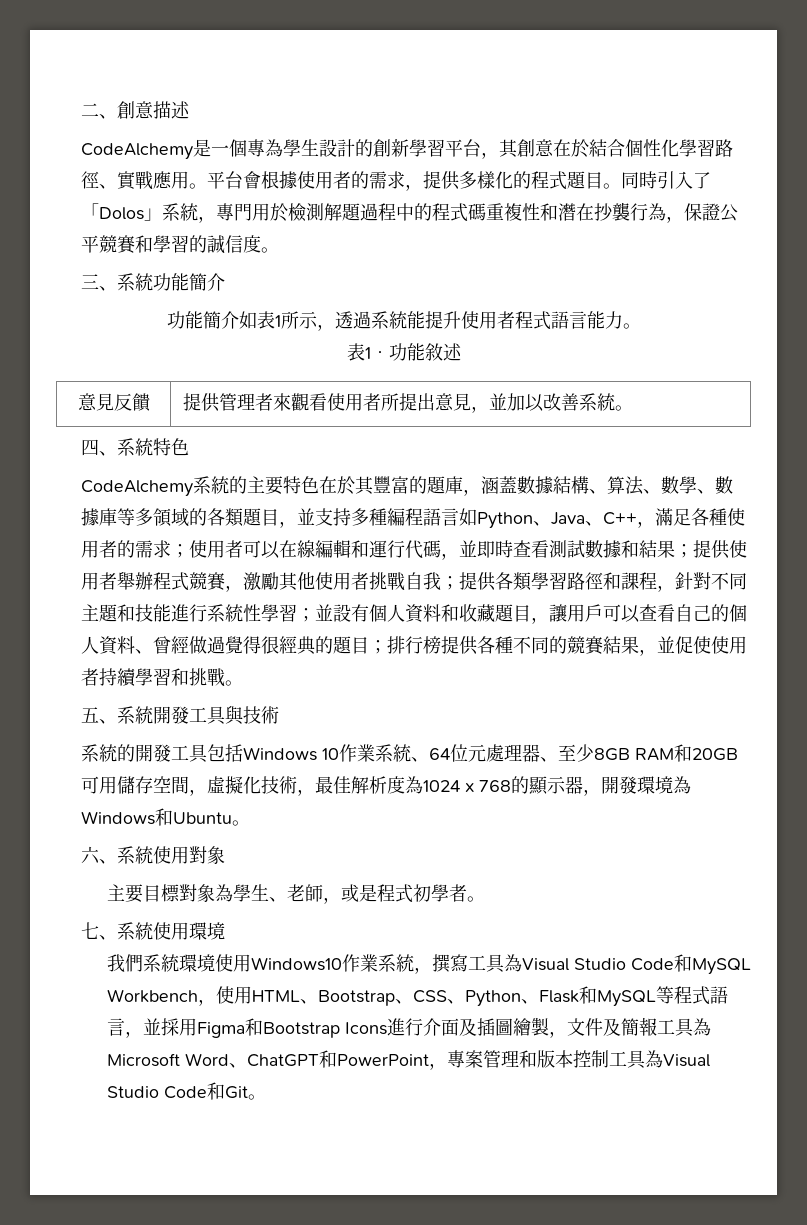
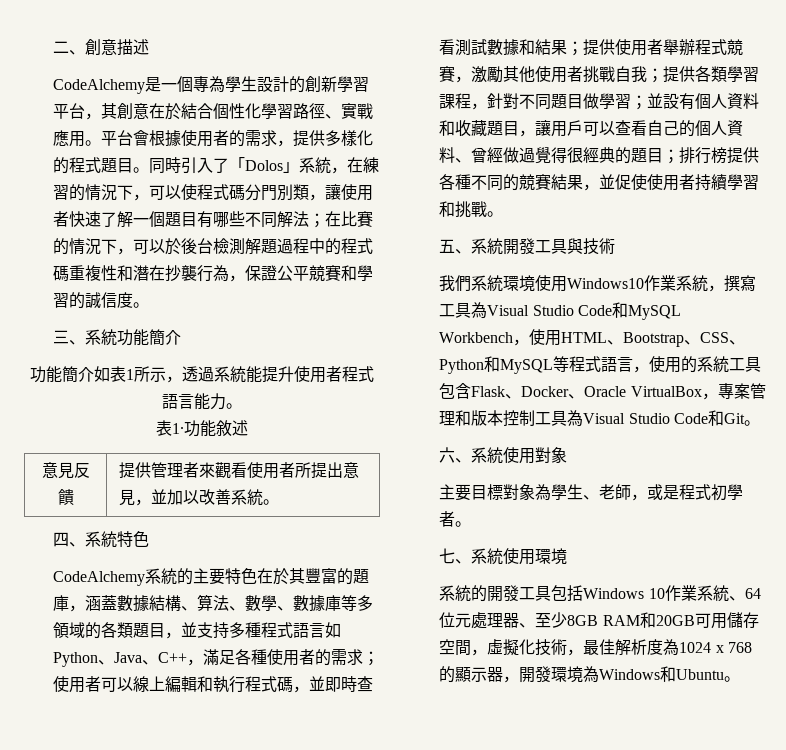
- 同時引入了「Dolos」系統，專門用於檢測解題過程中的程式碼重複性和潛在抄襲行為，保證公平競賽和學習的誠信度。
+ 同時引入了「Dolos」系統，在練習的情況下，可以使程式碼分門別類，讓使用者快速了解一個題目有哪些不同解法；在比賽的情況下，可以於後台檢測解題過程中的程式碼重複性和潛在抄襲行為，保證公平競賽和學習的誠信度。
- CodeAlchemy系統的主要特色在於其豐富的題庫，涵蓋數據結構、算法、數學、數據庫等多領域的各類題目，並支持多種編程語言如Python、Java、C++，滿足各種使用者的需求；
+ CodeAlchemy系統的主要特色在於其豐富的題庫，涵蓋數據結構、算法、數學、數據庫等多領域的各類題目，並支持多種程式語言如Python、Java、C++，滿足各種使用者的需求；
- 使用者可以在線編輯和運行代碼，並即時查看測試數據和結果；
+ 使用者可以線上編輯和執行程式碼，並即時查看測試數據和結果；
- 提供各類學習路徑和課程，針對不同主題和技能進行系統性學習；
+ 提供各類學習課程，針對不同題目做學習；
+ 我們系統環境使用Windows10作業系統，撰寫工具為Visual Studio Code和MySQL Workbench，使用HTML、Bootstrap、CSS、Python和MySQL等程式語言，使用的系統工具包含Flask、Docker、Oracle VirtualBox，專案管理和版本控制工具為Visual Studio Code和Git。
+ 六、系統使用對象
+ 主要目標對象為學生、老師，或是程式初學者。
+ 七、系統使用環境
- 六、系統使用對象
- 主要目標對象為學生、老師，或是程式初學者。
- 七、系統使用環境
- 我們系統環境使用Windows10作業系統，撰寫工具為Visual Studio Code和MySQL Workbench，使用HTML、Bootstrap、CSS、Python、Flask和MySQL等程式語言，並採用Figma和Bootstrap Icons進行介面及插圖繪製，文件及簡報工具為Microsoft Word、ChatGPT和PowerPoint，專案管理和版本控制工具為Visual Studio Code和Git。

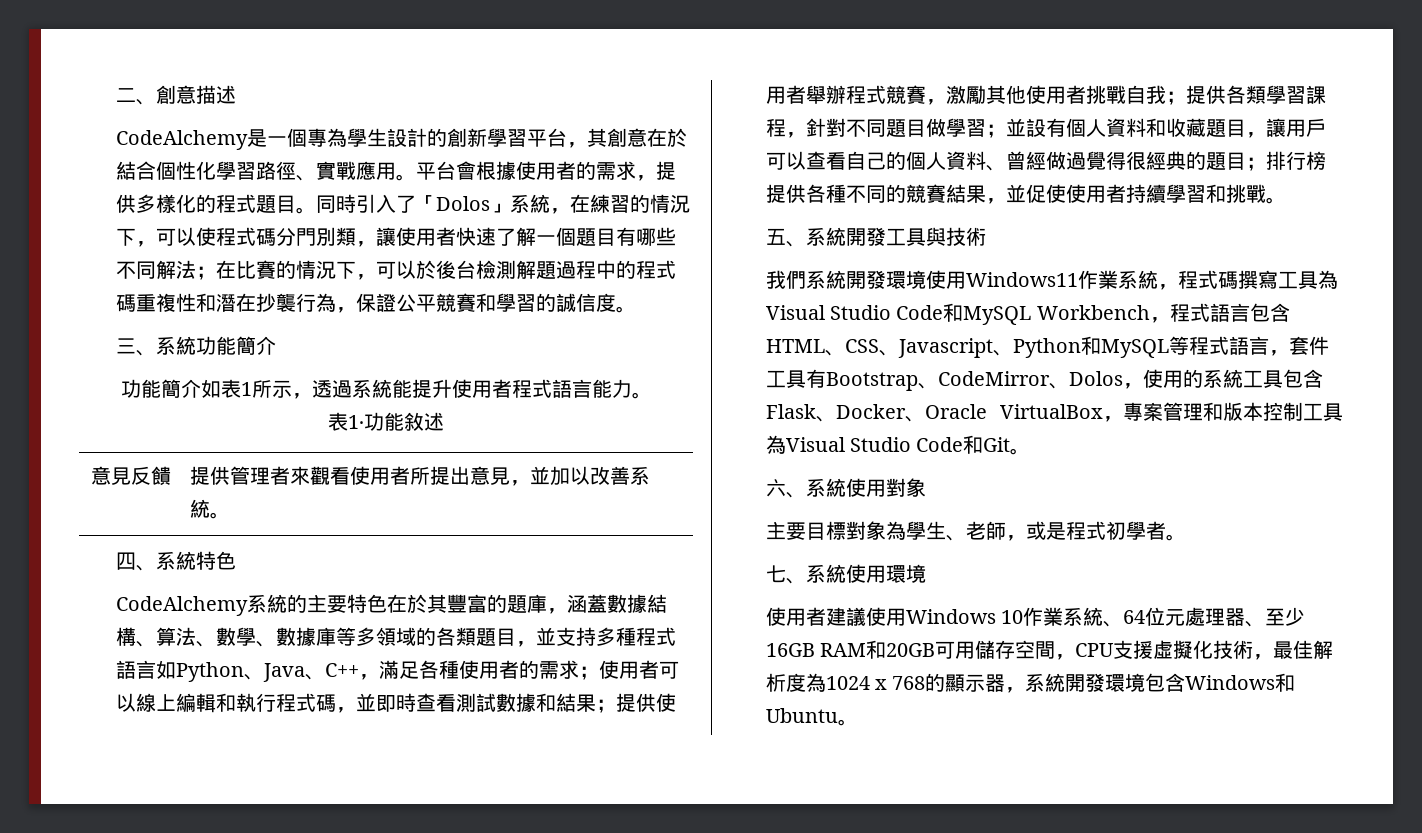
- 我們系統環境使用Windows10作業系統，撰寫工具為Visual Studio Code和MySQL Workbench，使用HTML、Bootstrap、CSS、Python和MySQL等程式語言，使用的系統工具包含Flask、Docker、Oracle VirtualBox，專案管理和版本控制工具為Visual Studio Code和Git。
+ 我們系統開發環境使用Windows11作業系統，程式碼撰寫工具為Visual Studio Code和MySQL Workbench，程式語言包含HTML、CSS、Javascript、Python和MySQL等程式語言，套件工具有Bootstrap、CodeMirror、Dolos，使用的系統工具包含Flask、Docker、Oracle VirtualBox，專案管理和版本控制工具為Visual Studio Code和Git。
- 系統的開發工具包括Windows 10作業系統、64位元處理器、至少8GB RAM和20GB可用儲存空間，虛擬化技術，最佳解析度為1024 x 768的顯示器，開發環境為Windows和Ubuntu。
+ 使用者建議使用Windows 10作業系統、64位元處理器、至少16GB RAM和20GB可用儲存空間，CPU支援虛擬化技術，最佳解析度為1024 x 768的顯示器，系統開發環境包含Windows和Ubuntu。

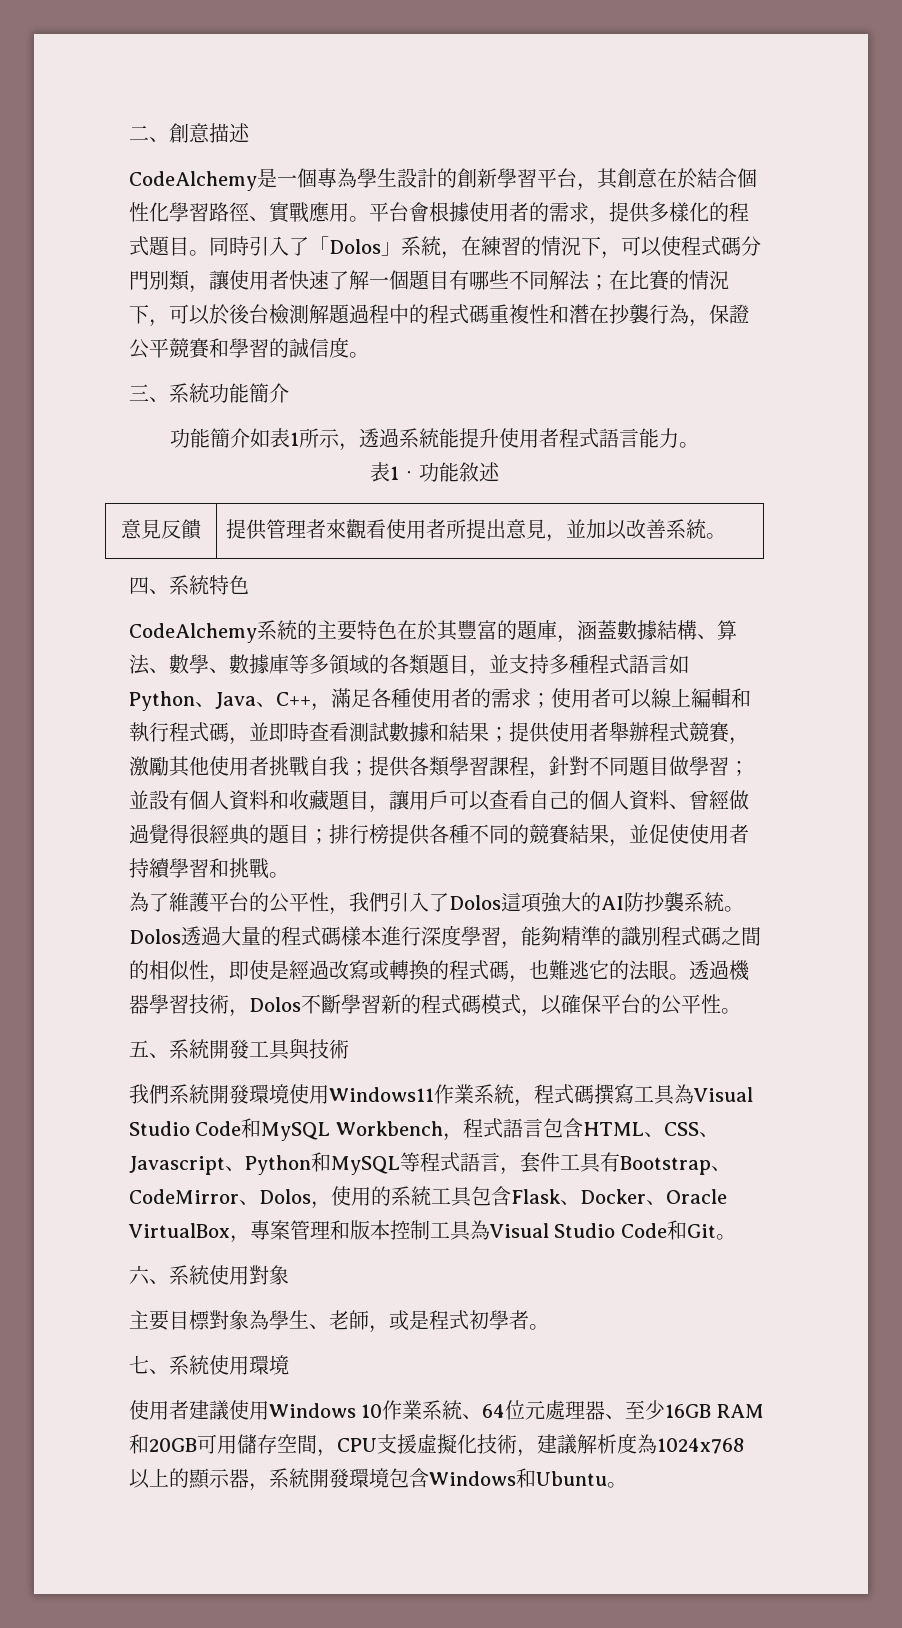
+ 為了維護平台的公平性，我們引入了Dolos這項強大的AI防抄襲系統。Dolos透過大量的程式碼樣本進行深度學習，能夠精準的識別程式碼之間的相似性，即使是經過改寫或轉換的程式碼，也難逃它的法眼。透過機器學習技術，Dolos不斷學習新的程式碼模式，以確保平台的公平性。
- 使用者建議使用Windows 10作業系統、64位元處理器、至少16GB RAM和20GB可用儲存空間，CPU支援虛擬化技術，最佳解析度為1024 x 768的顯示器，系統開發環境包含Windows和Ubuntu。
+ 使用者建議使用Windows 10作業系統、64位元處理器、至少16GB RAM和20GB可用儲存空間，CPU支援虛擬化技術，建議解析度為1024x768以上的顯示器，系統開發環境包含Windows和Ubuntu。

